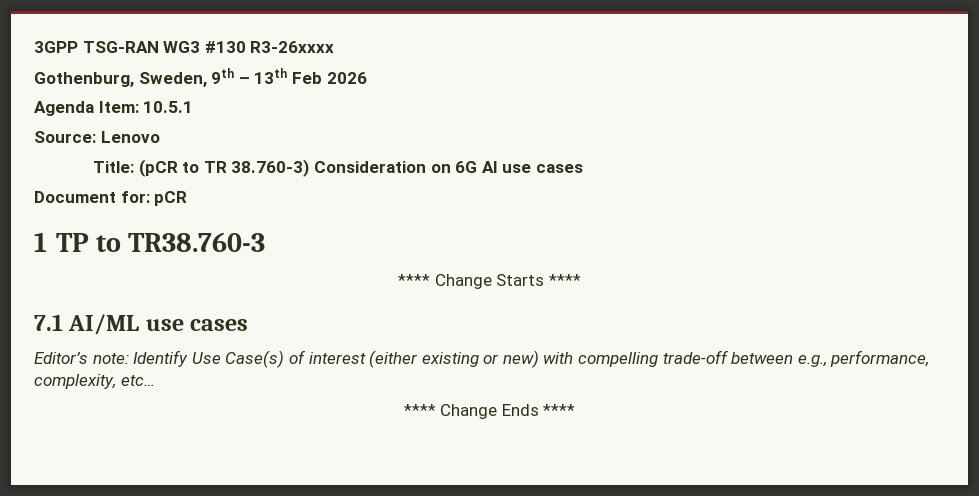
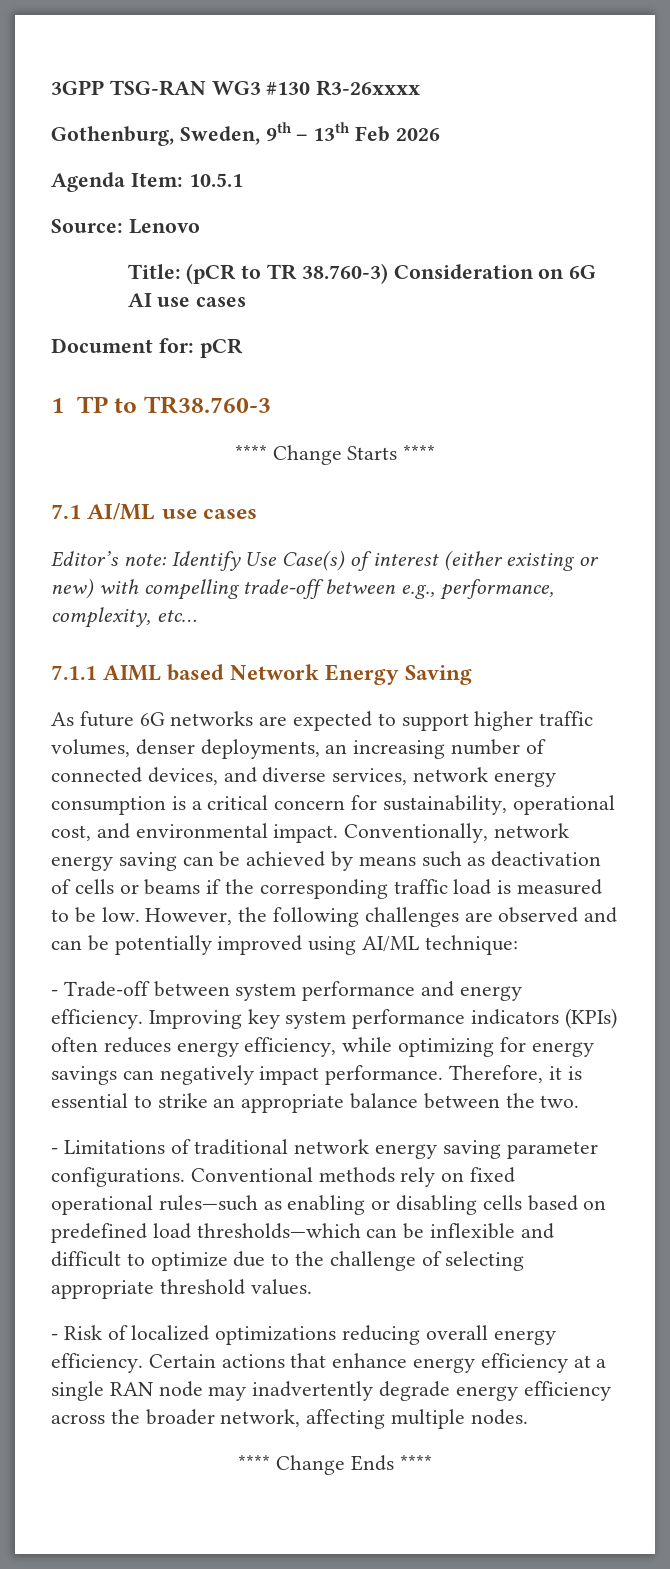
+ 7.1.1 AIML based Network Energy Saving
+ As future 6G networks are expected to support higher traffic volumes, denser deployments, an increasing number of connected devices, and diverse services, network energy consumption is a critical concern for sustainability, operational cost, and environmental impact. Conventionally, network energy saving can be achieved by means such as deactivation of cells or beams if the corresponding traffic load is measured to be low. However, the following challenges are observed and can be potentially improved using AI/ML technique:
+ - Trade‑off between system performance and energy efficiency. Improving key system performance indicators (KPIs) often reduces energy efficiency, while optimizing for energy savings can negatively impact performance. Therefore, it is essential to strike an appropriate balance between the two.
+ - Limitations of traditional network energy saving parameter configurations. Conventional methods rely on fixed operational rules—such as enabling or disabling cells based on predefined load thresholds—which can be inflexible and difficult to optimize due to the challenge of selecting appropriate threshold values.
+ - Risk of localized optimizations reducing overall energy efficiency. Certain actions that enhance energy efficiency at a single RAN node may inadvertently degrade energy efficiency across the broader network, affecting multiple nodes.

